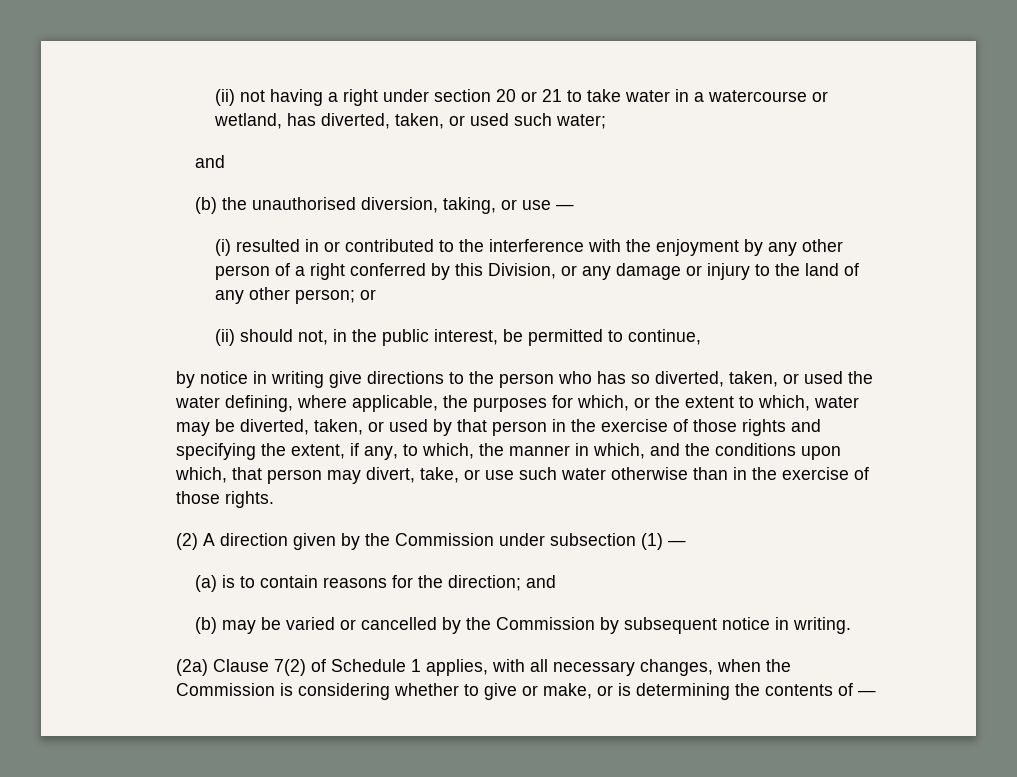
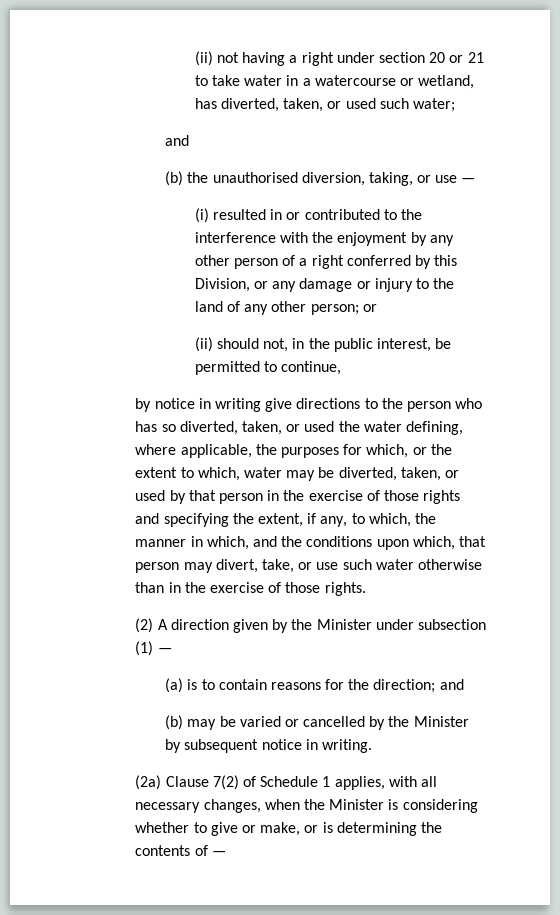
- (2) A direction given by the Commission under subsection (1) —
+ (2) A direction given by the Minister under subsection (1) —
- (b) may be varied or cancelled by the Commission by subsequent notice in writing.
+ (b) may be varied or cancelled by the Minister by subsequent notice in writing.
- (2a) Clause 7(2) of Schedule 1 applies, with all necessary changes, when the Commission is considering whether to give or make, or is determining the contents of —
+ (2a) Clause 7(2) of Schedule 1 applies, with all necessary changes, when the Minister is considering whether to give or make, or is determining the contents of —

